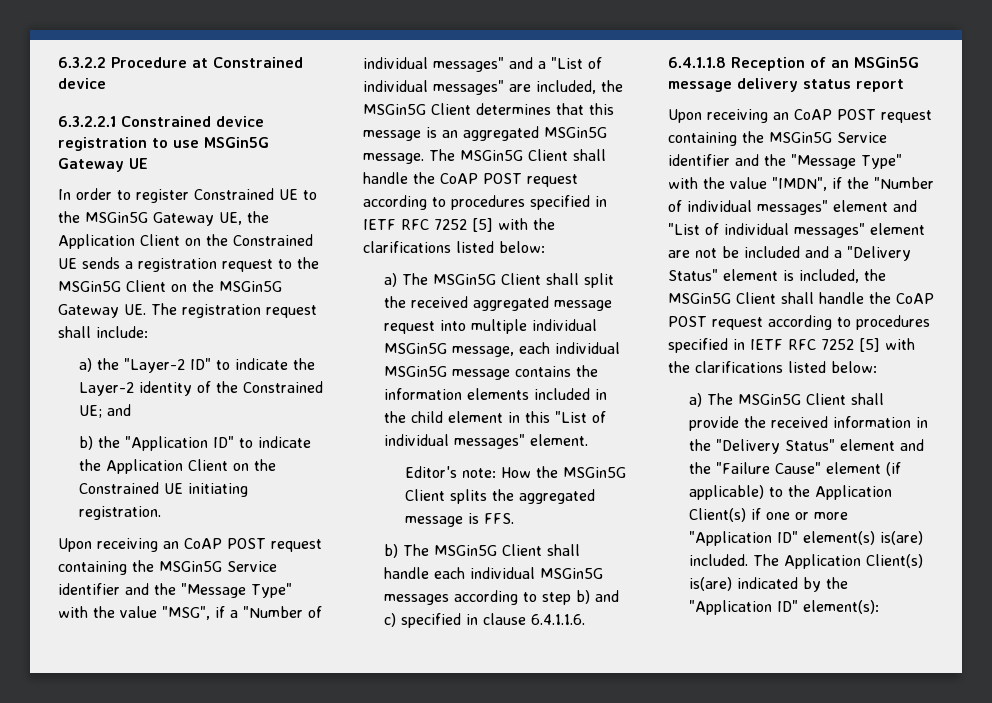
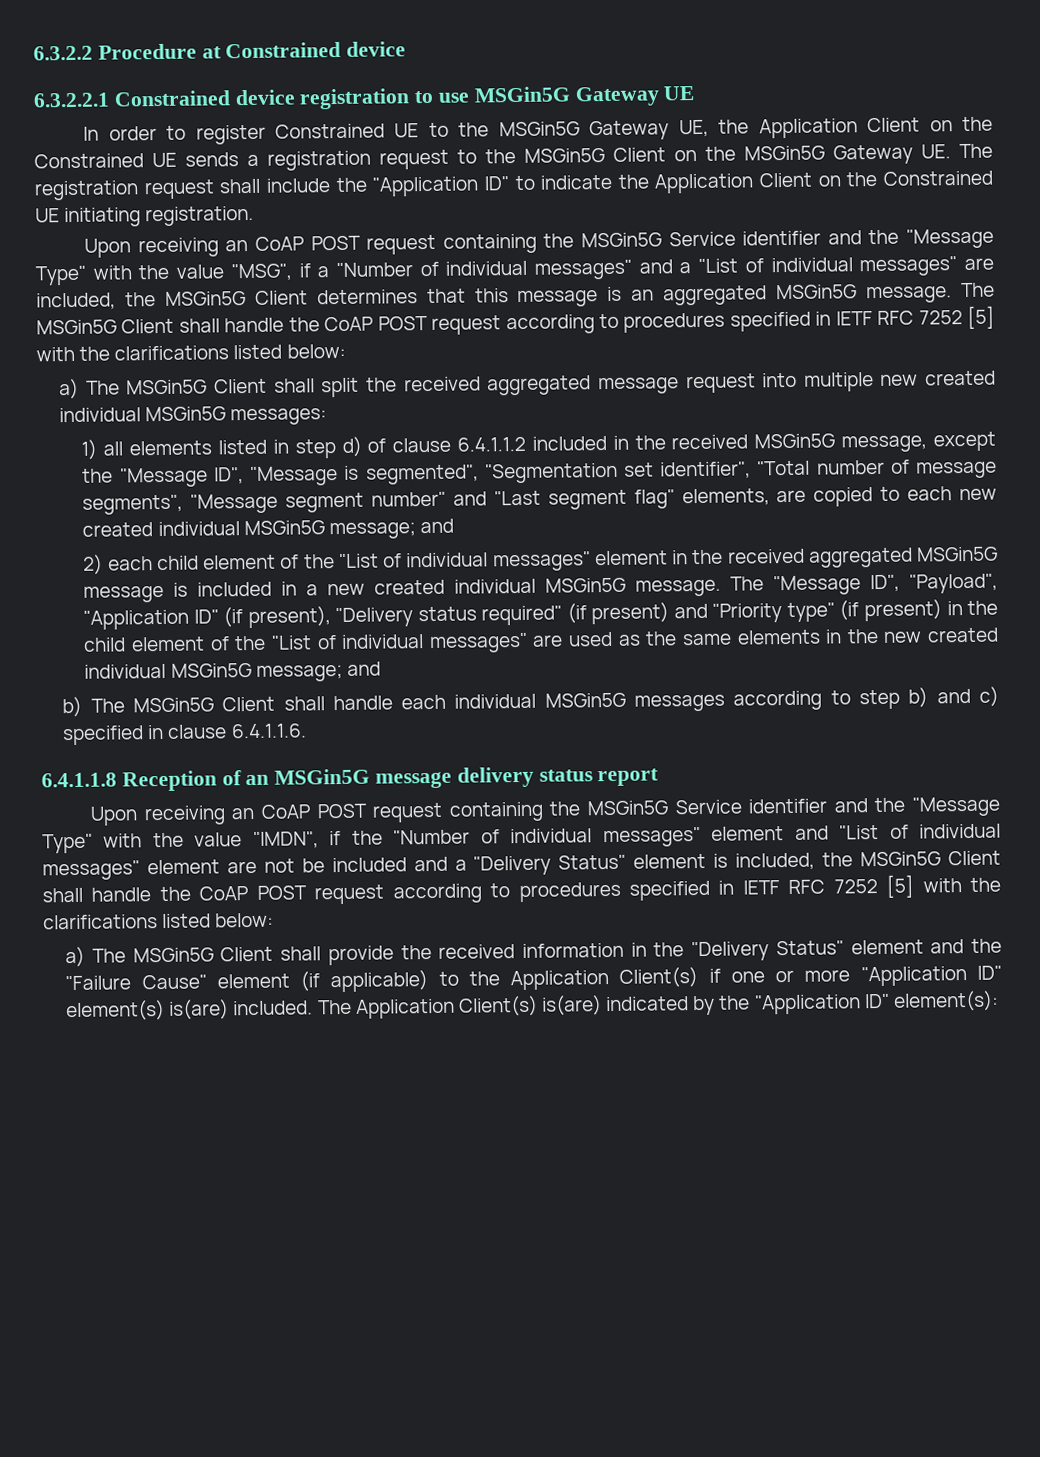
- In order to register Constrained UE to the MSGin5G Gateway UE, the Application Client on the Constrained UE sends a registration request to the MSGin5G Client on the MSGin5G Gateway UE. The registration request shall include:
- a) the "Layer-2 ID" to indicate the Layer-2 identity of the Constrained UE; and
- b) the "Application ID" to indicate the Application Client on the Constrained UE initiating registration.
+ In order to register Constrained UE to the MSGin5G Gateway UE, the Application Client on the Constrained UE sends a registration request to the MSGin5G Client on the MSGin5G Gateway UE. The registration request shall include the "Application ID" to indicate the Application Client on the Constrained UE initiating registration.
- a) The MSGin5G Client shall split the received aggregated message request into multiple individual MSGin5G message, each individual MSGin5G message contains the information elements included in the child element in this "List of individual messages" element.
- Editor's note: How the MSGin5G Client splits the aggregated message is FFS.
+ a) The MSGin5G Client shall split the received aggregated message request into multiple new created individual MSGin5G messages:
+ 1) all elements listed in step d) of clause 6.4.1.1.2 included in the received MSGin5G message, except the "Message ID", "Message is segmented", "Segmentation set identifier", "Total number of message segments", "Message segment number" and "Last segment flag" elements, are copied to each new created individual MSGin5G message; and
+ 2) each child element of the "List of individual messages" element in the received aggregated MSGin5G message is included in a new created individual MSGin5G message. The "Message ID", "Payload", "Application ID" (if present), "Delivery status required" (if present) and "Priority type" (if present) in the child element of the "List of individual messages" are used as the same elements in the new created individual MSGin5G message; and

